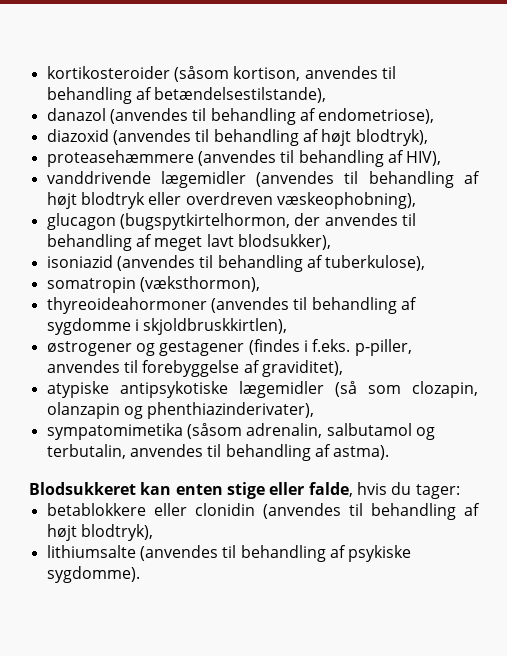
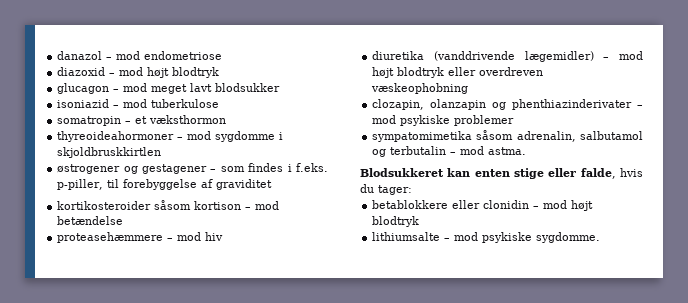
- kortikosteroider (såsom kortison, anvendes til behandling af betændelsestilstande),
- danazol (anvendes til behandling af endometriose),
- diazoxid (anvendes til behandling af højt blodtryk),
- proteasehæmmere (anvendes til behandling af HIV),
- vanddrivende lægemidler (anvendes til behandling af højt blodtryk eller overdreven væskeophobning),
- glucagon (bugspytkirtelhormon, der anvendes til behandling af meget lavt blodsukker),
- isoniazid (anvendes til behandling af tuberkulose),
- somatropin (væksthormon),
- thyreoideahormoner (anvendes til behandling af sygdomme i skjoldbruskkirtlen),
- østrogener og gestagener (findes i f.eks. p-piller, anvendes til forebyggelse af graviditet),
- atypiske antipsykotiske lægemidler (så som clozapin, olanzapin og phenthiazinderivater),
+ danazol – mod endometriose
+ diazoxid – mod højt blodtryk
+ glucagon – mod meget lavt blodsukker
+ isoniazid – mod tuberkulose
+ somatropin – et væksthormon
+ thyreoideahormoner – mod sygdomme i skjoldbruskkirtlen
+ østrogener og gestagener – som findes i f.eks. p-piller, til forebyggelse af graviditet
+ kortikosteroider såsom kortison – mod betændelse
+ proteasehæmmere – mod hiv
+ diuretika (vanddrivende lægemidler) – mod højt blodtryk eller overdreven væskeophobning
+ clozapin, olanzapin og phenthiazinderivater – mod psykiske problemer
- sympatomimetika (såsom adrenalin, salbutamol og terbutalin, anvendes til behandling af astma).
+ sympatomimetika såsom adrenalin, salbutamol og terbutalin – mod astma.
- betablokkere eller clonidin (anvendes til behandling af højt blodtryk),
- lithiumsalte (anvendes til behandling af psykiske sygdomme).
+ betablokkere eller clonidin – mod højt blodtryk
+ lithiumsalte – mod psykiske sygdomme.

